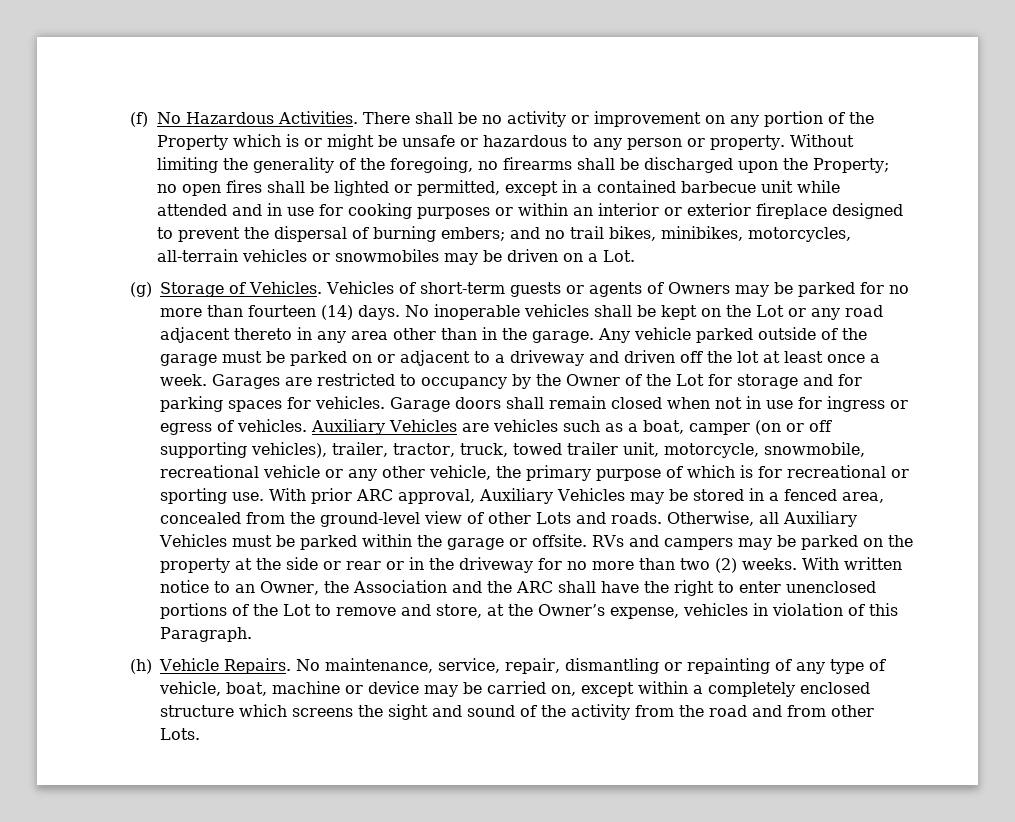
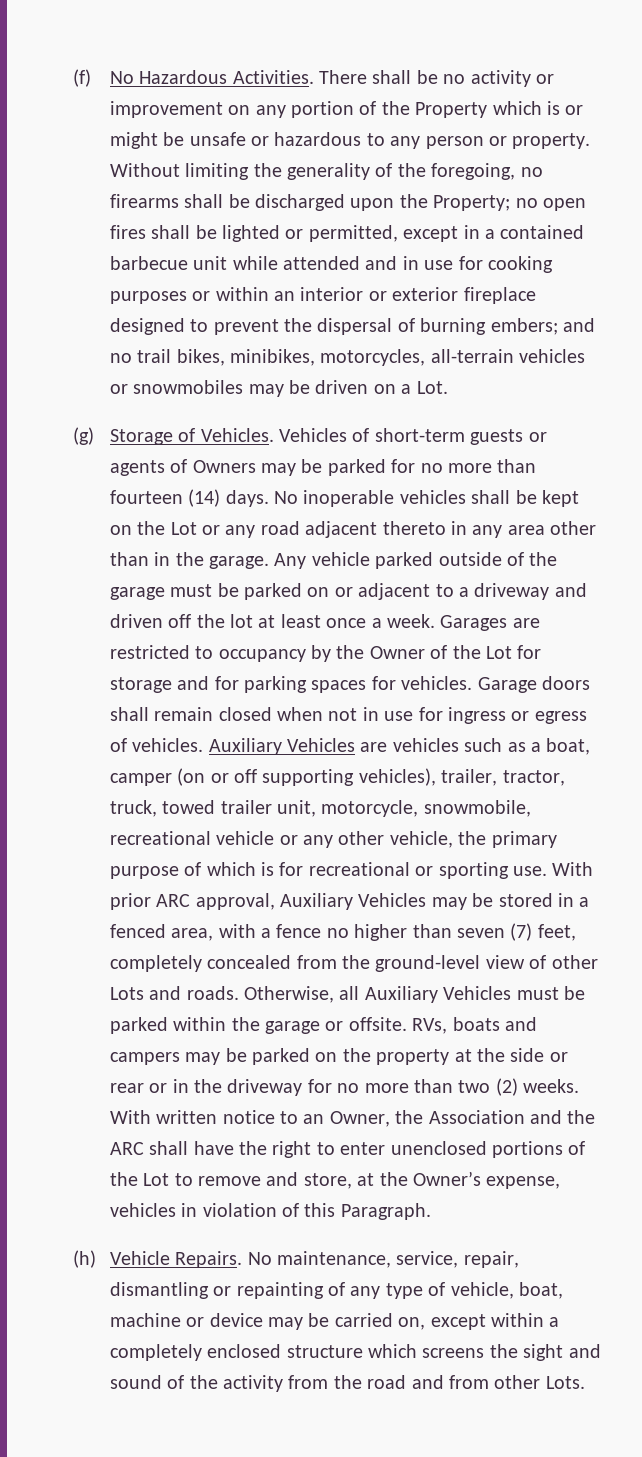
- With prior ARC approval, Auxiliary Vehicles may be stored in a fenced area, concealed from the ground-level view of other Lots and roads.
+ With prior ARC approval, Auxiliary Vehicles may be stored in a fenced area, with a fence no higher than seven (7) feet, completely concealed from the ground-level view of other Lots and roads.
- RVs and campers may be parked on the property at the side or rear or in the driveway for no more than two (2) weeks.
+ RVs, boats and campers may be parked on the property at the side or rear or in the driveway for no more than two (2) weeks.

